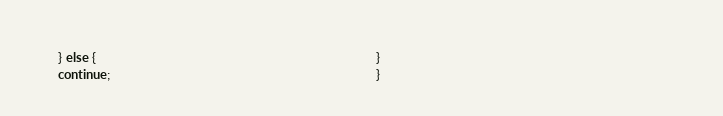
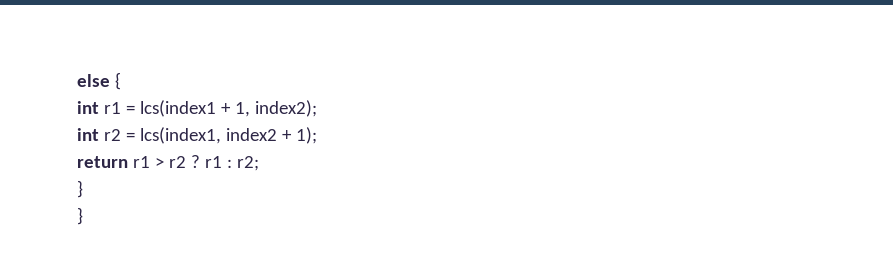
- } else {
+ else {
- continue;
+ int r1 = lcs(index1 + 1, index2);
+ int r2 = lcs(index1, index2 + 1);
+ return r1 > r2 ? r1 : r2;

